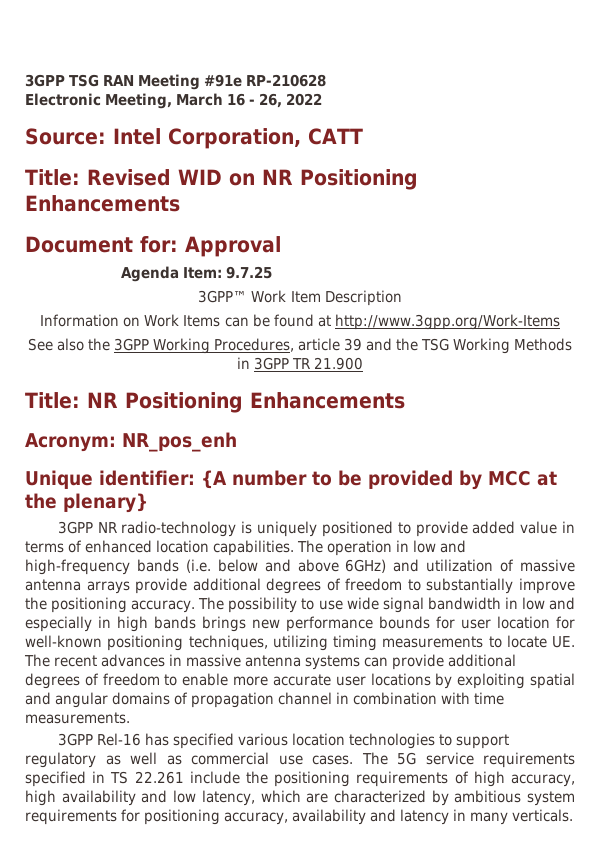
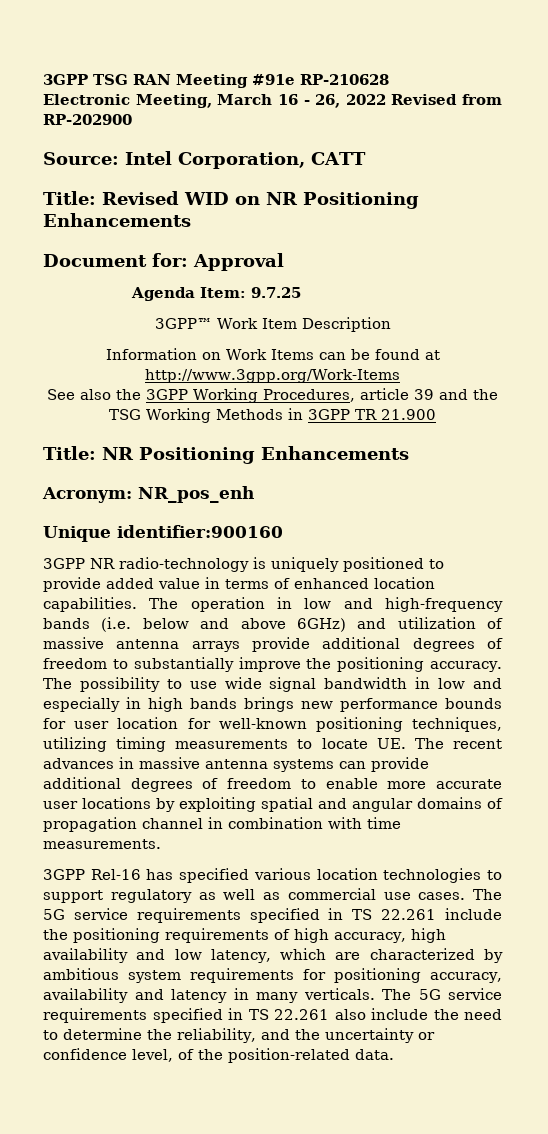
- Electronic Meeting, March 16 - 26, 2022
+ Electronic Meeting, March 16 - 26, 2022 Revised from RP-202900
- Unique identifier: {A number to be provided by MCC at the plenary}
+ Unique identifier:900160
+ The 5G service requirements specified in TS 22.261 also include the need to determine the reliability, and the uncertainty or confidence level, of the position-related data.

